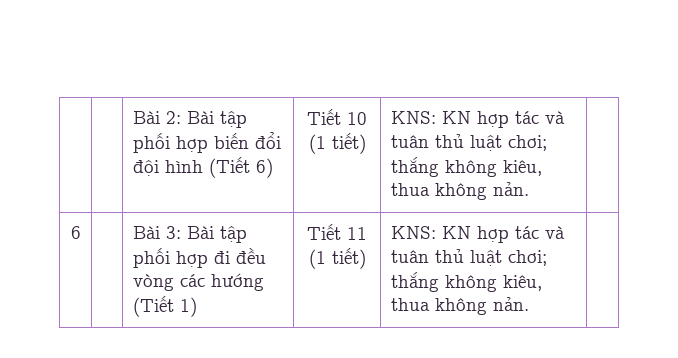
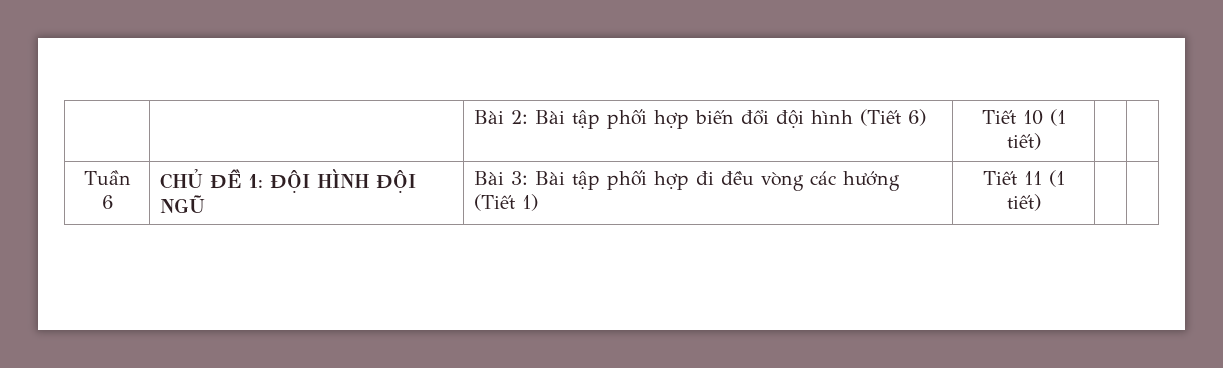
- | | Bài 2: Bài tập phối hợp biến đổi đội hình (Tiết 6) | Tiết 10 (1 tiết) | KNS: KN hợp tác và tuân thủ luật chơi; thắng không kiêu, thua không nản. |
- 6 | | Bài 3: Bài tập phối hợp đi đều vòng các hướng (Tiết 1) | Tiết 11 (1 tiết) | KNS: KN hợp tác và tuân thủ luật chơi; thắng không kiêu, thua không nản. |
+ | | Bài 2: Bài tập phối hợp biến đổi đội hình (Tiết 6) | Tiết 10 (1 tiết) | |
+ Tuần 6 | CHỦ ĐỀ 1: ĐỘI HÌNH ĐỘI NGŨ | Bài 3: Bài tập phối hợp đi đều vòng các hướng (Tiết 1) | Tiết 11 (1 tiết) | |

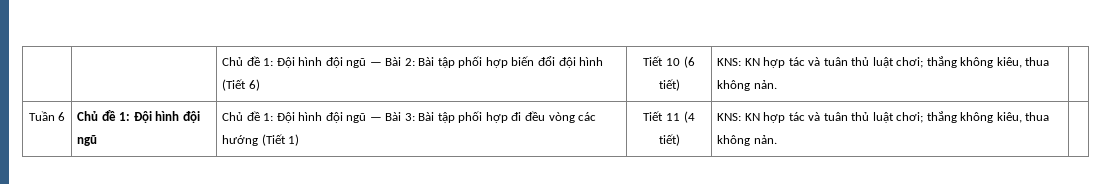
- | | Bài 2: Bài tập phối hợp biến đổi đội hình (Tiết 6) | Tiết 10 (1 tiết) | |
- Tuần 6 | CHỦ ĐỀ 1: ĐỘI HÌNH ĐỘI NGŨ | Bài 3: Bài tập phối hợp đi đều vòng các hướng (Tiết 1) | Tiết 11 (1 tiết) | |
+ | | Chủ đề 1: Đội hình đội ngũ — Bài 2: Bài tập phối hợp biến đổi đội hình (Tiết 6) | Tiết 10 (6 tiết) | KNS: KN hợp tác và tuân thủ luật chơi; thắng không kiêu, thua không nản. |
+ Tuần 6 | Chủ đề 1: Đội hình đội ngũ | Chủ đề 1: Đội hình đội ngũ — Bài 3: Bài tập phối hợp đi đều vòng các hướng (Tiết 1) | Tiết 11 (4 tiết) | KNS: KN hợp tác và tuân thủ luật chơi; thắng không kiêu, thua không nản.

